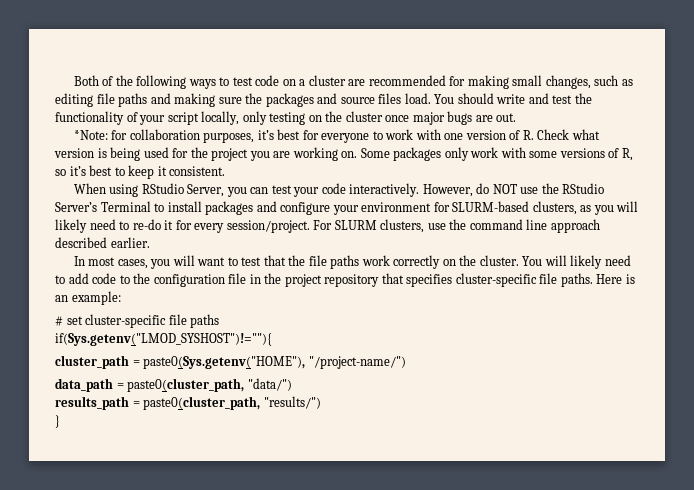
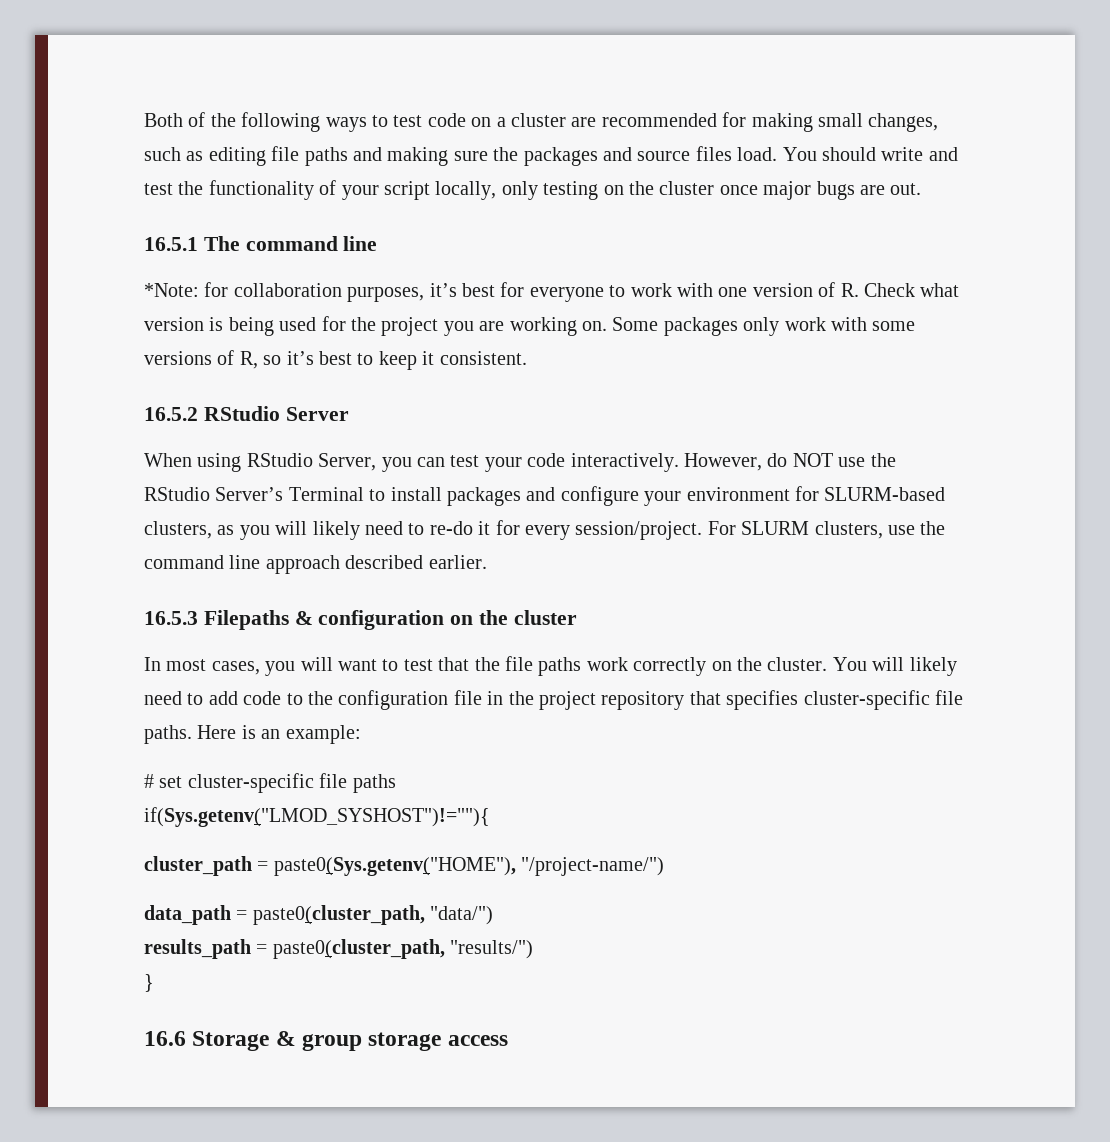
+ 16.5.1 The command line
+ 16.5.2 RStudio Server
+ 16.5.3 Filepaths & configuration on the cluster
+ 16.6 Storage & group storage access

